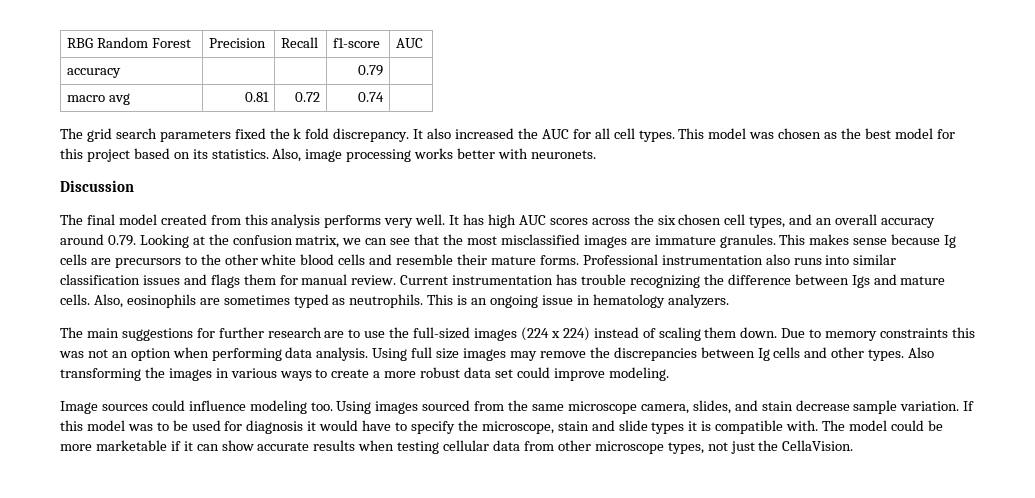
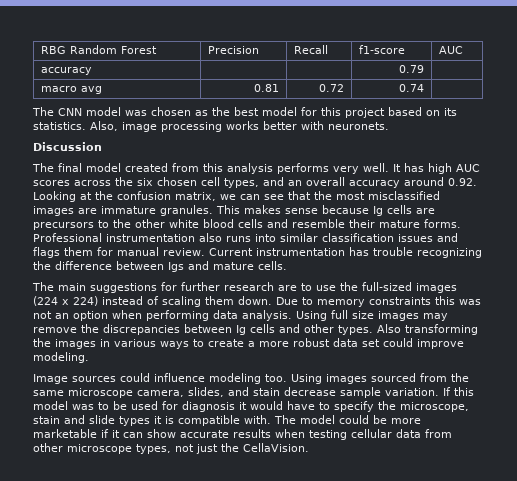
- The grid search parameters fixed the k fold discrepancy. It also increased the AUC for all cell types. This model was chosen as the best model for this project based on its statistics.
+ The CNN model was chosen as the best model for this project based on its statistics.
- It has high AUC scores across the six chosen cell types, and an overall accuracy around 0.79. Looking at the confusion matrix, we can see that the most misclassified images are immature granules.
+ It has high AUC scores across the six chosen cell types, and an overall accuracy around 0.92. Looking at the confusion matrix, we can see that the most misclassified images are immature granules.
- Also, eosinophils are sometimes typed as neutrophils. This is an ongoing issue in hematology analyzers.

